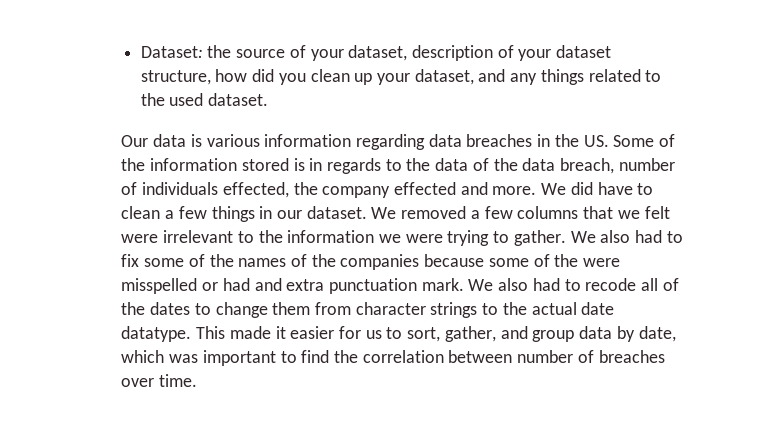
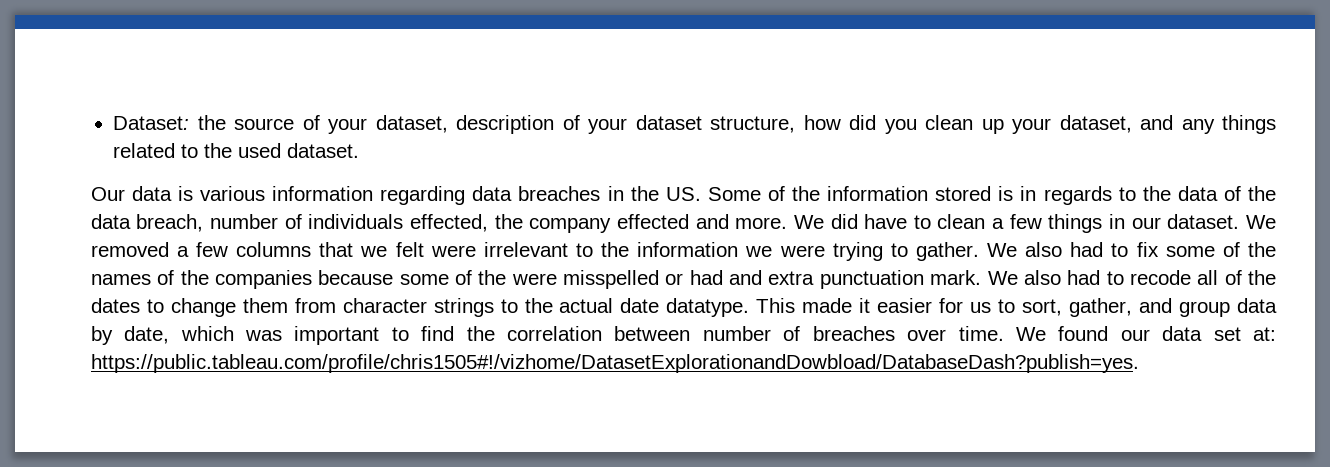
+ We found our data set at: https://public.tableau.com/profile/chris1505#!/vizhome/DatasetExplorationandDowbload/DatabaseDash?publish=yes.

